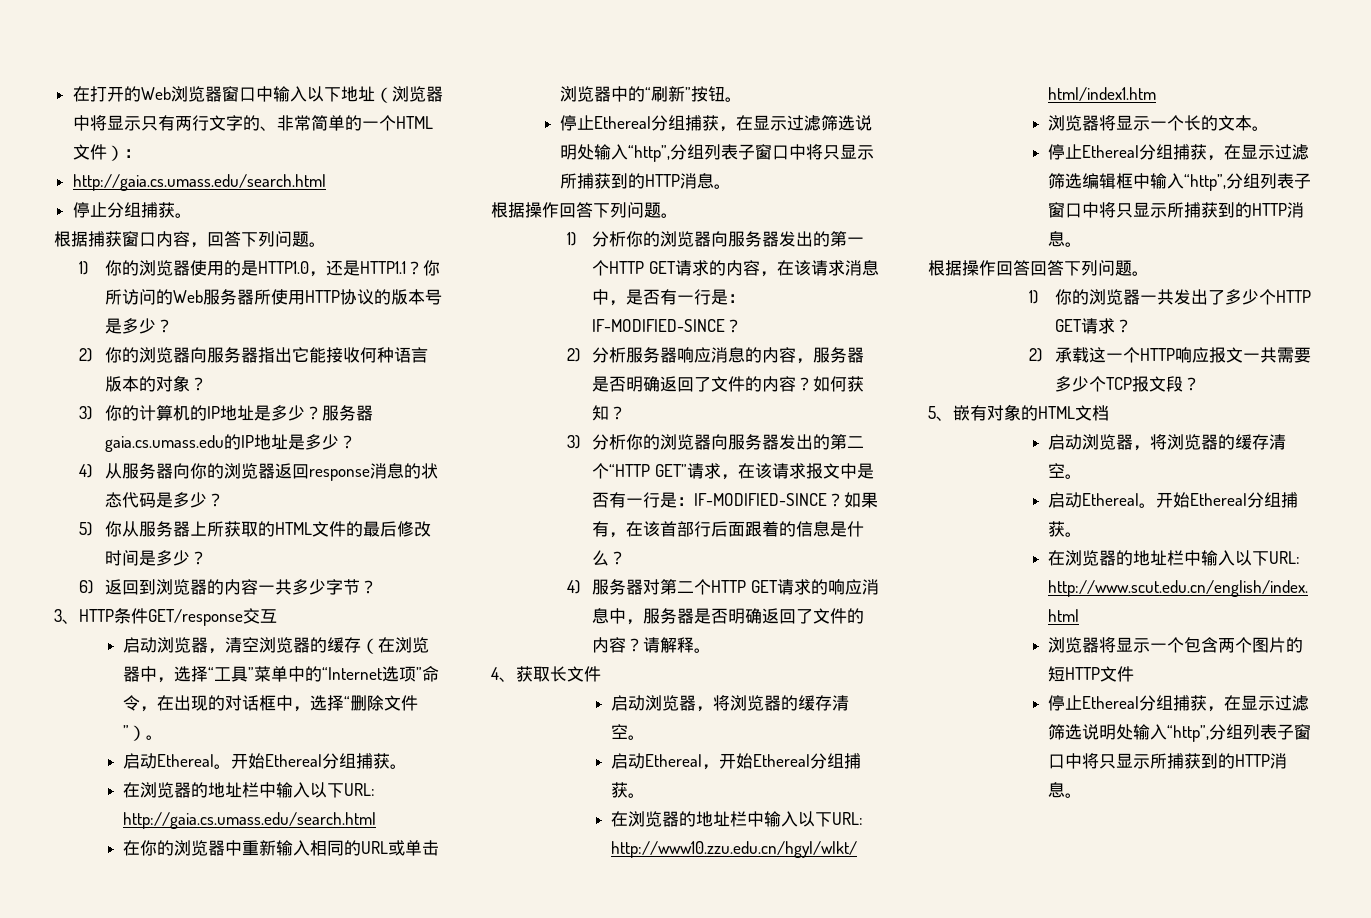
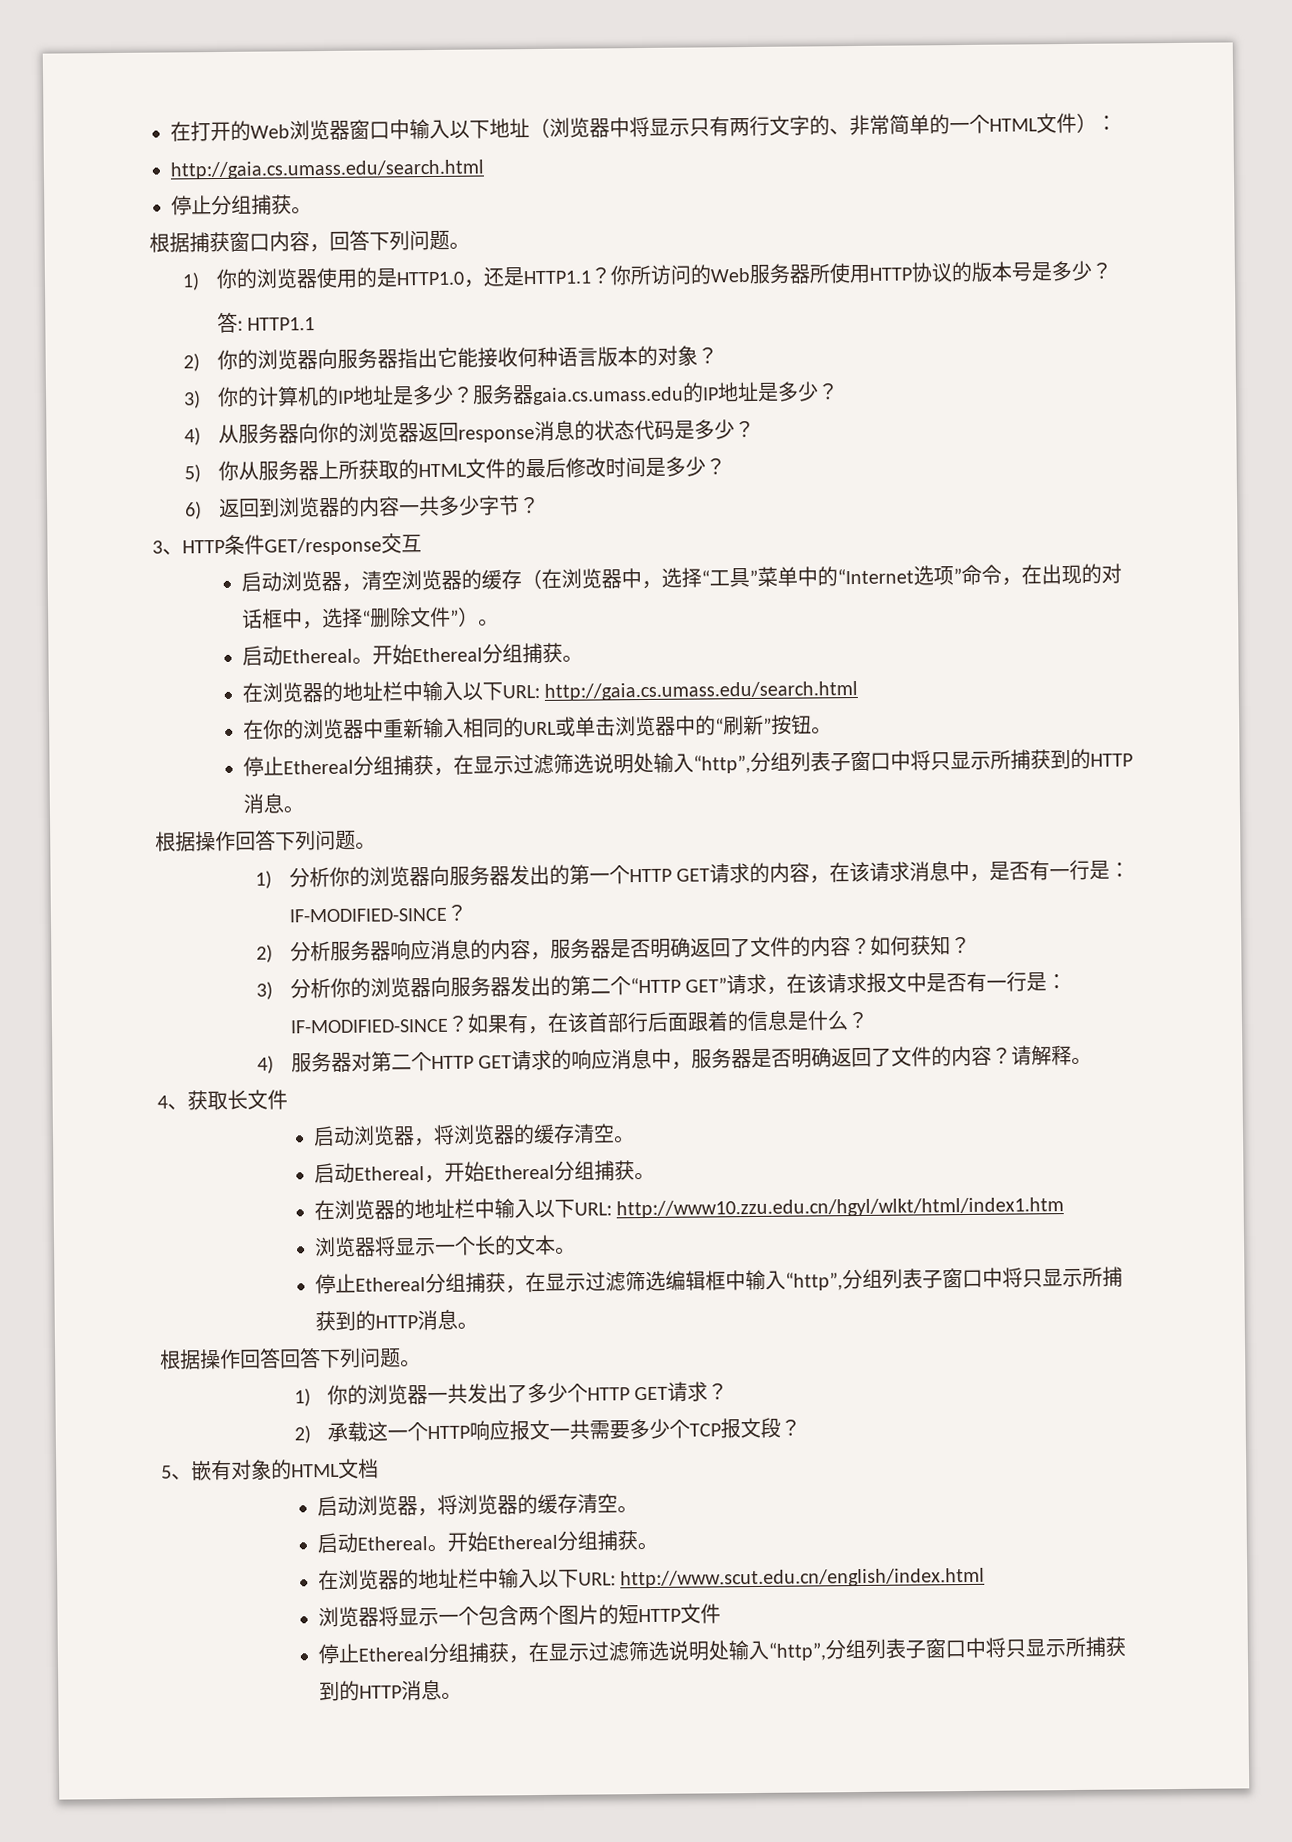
+ 答: HTTP1.1

